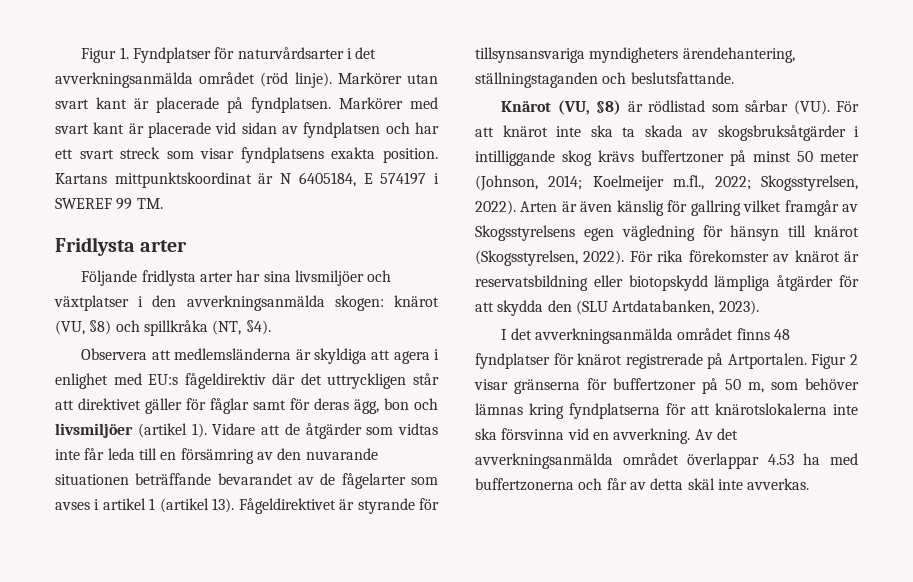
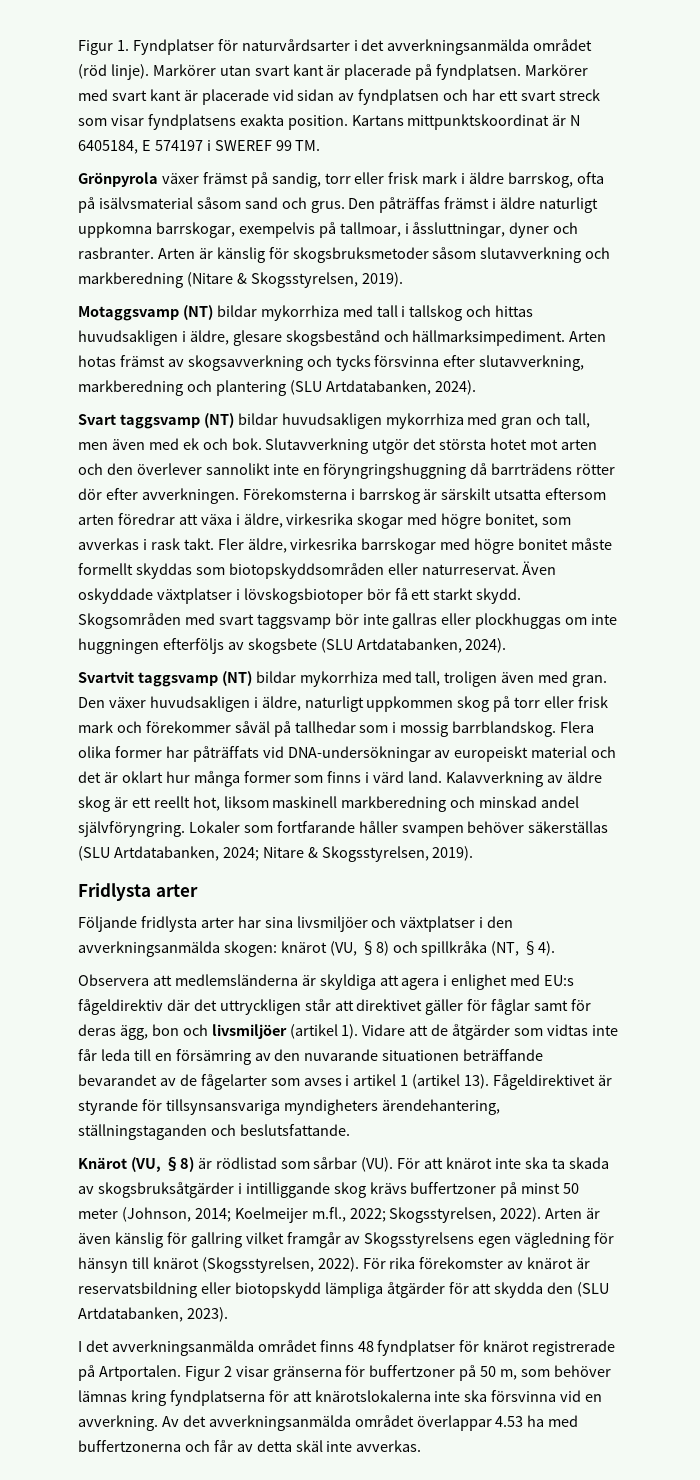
+ Grönpyrola växer främst på sandig, torr eller frisk mark i äldre barrskog, ofta på isälvsmaterial såsom sand och grus. Den påträffas främst i äldre naturligt uppkomna barrskogar, exempelvis på tallmoar, i åssluttningar, dyner och rasbranter. Arten är känslig för skogsbruksmetoder såsom slutavverkning och markberedning (Nitare & Skogsstyrelsen, 2019).
+ Motaggsvamp (NT) bildar mykorrhiza med tall i tallskog och hittas huvudsakligen i äldre, glesare skogsbestånd och hällmarksimpediment. Arten hotas främst av skogsavverkning och tycks försvinna efter slutavverkning, markberedning och plantering (SLU Artdatabanken, 2024).
+ Svart taggsvamp (NT) bildar huvudsakligen mykorrhiza med gran och tall, men även med ek och bok. Slutavverkning utgör det största hotet mot arten och den överlever sannolikt inte en föryngringshuggning då barrträdens rötter dör efter avverkningen. Förekomsterna i barrskog är särskilt utsatta eftersom arten föredrar att växa i äldre, virkesrika skogar med högre bonitet, som avverkas i rask takt. Fler äldre, virkesrika barrskogar med högre bonitet måste formellt skyddas som biotopskyddsområden eller naturreservat. Även oskyddade växtplatser i lövskogsbiotoper bör få ett starkt skydd. Skogsområden med svart taggsvamp bör inte gallras eller plockhuggas om inte huggningen efterföljs av skogsbete (SLU Artdatabanken, 2024).
+ Svartvit taggsvamp (NT) bildar mykorrhiza med tall, troligen även med gran. Den växer huvudsakligen i äldre, naturligt uppkommen skog på torr eller frisk mark och förekommer såväl på tallhedar som i mossig barrblandskog. Flera olika former har påträffats vid DNA-undersökningar av europeiskt material och det är oklart hur många former som finns i värd land. Kalavverkning av äldre skog är ett reellt hot, liksom maskinell markberedning och minskad andel självföryngring. Lokaler som fortfarande håller svampen behöver säkerställas (SLU Artdatabanken, 2024; Nitare & Skogsstyrelsen, 2019).

